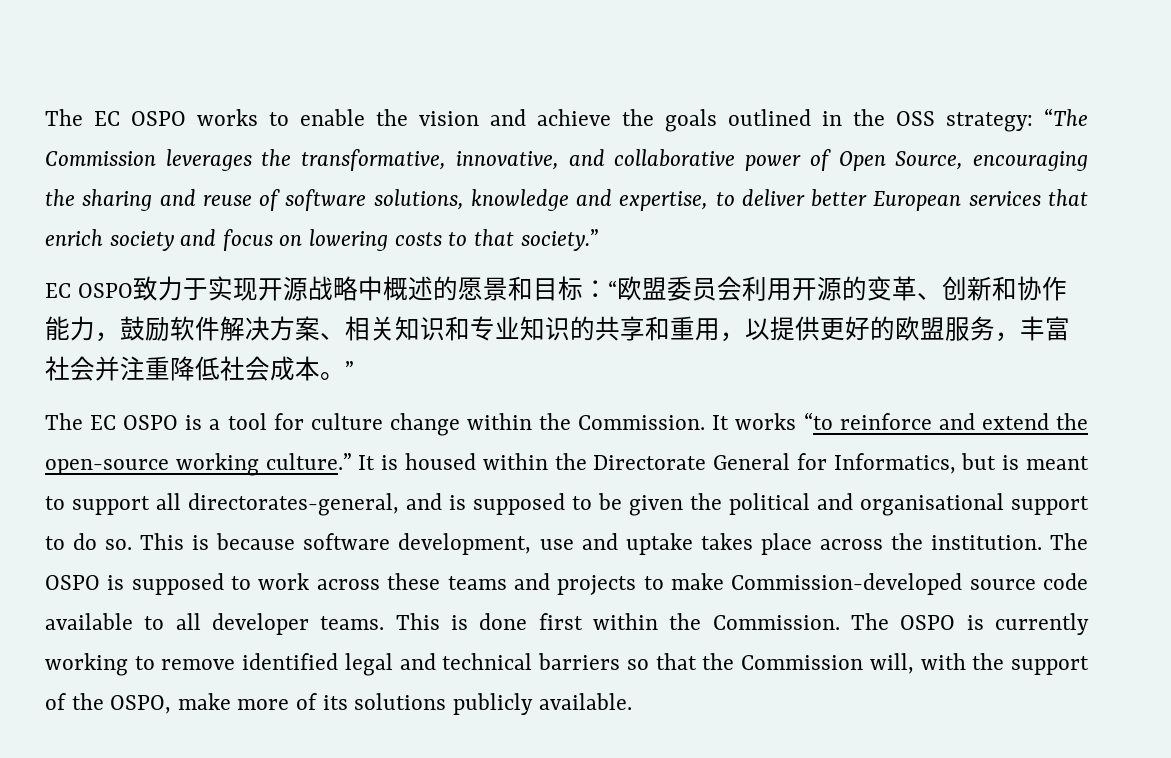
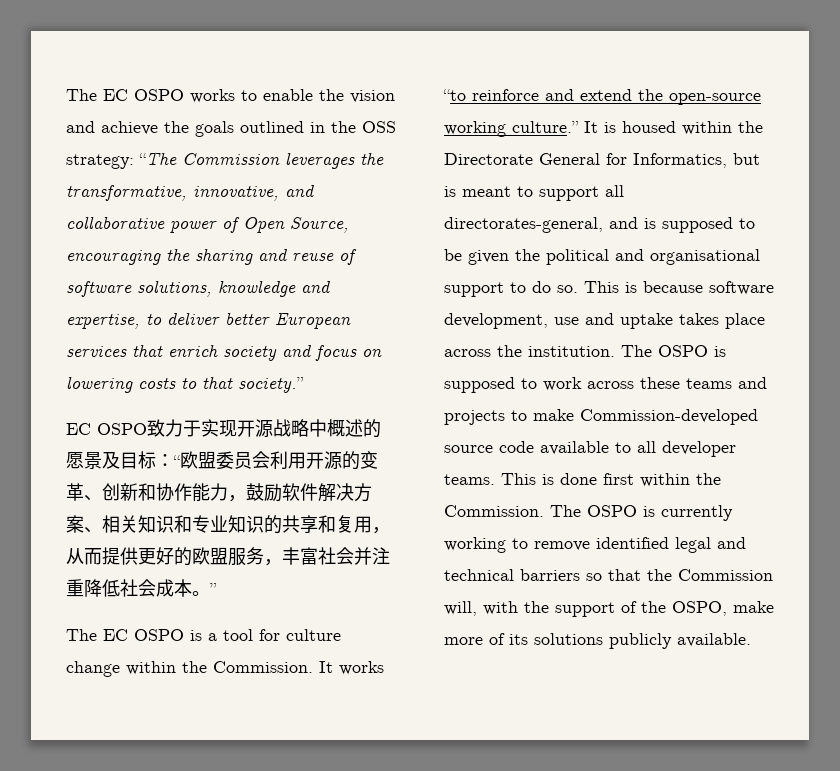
- EC OSPO致力于实现开源战略中概述的愿景和目标：“欧盟委员会利用开源的变革、创新和协作能力，鼓励软件解决方案、相关知识和专业知识的共享和重用，以提供更好的欧盟服务，丰富社会并注重降低社会成本。”
+ EC OSPO致力于实现开源战略中概述的愿景及目标：“欧盟委员会利用开源的变革、创新和协作能力，鼓励软件解决方案、相关知识和专业知识的共享和复用，从而提供更好的欧盟服务，丰富社会并注重降低社会成本。”

